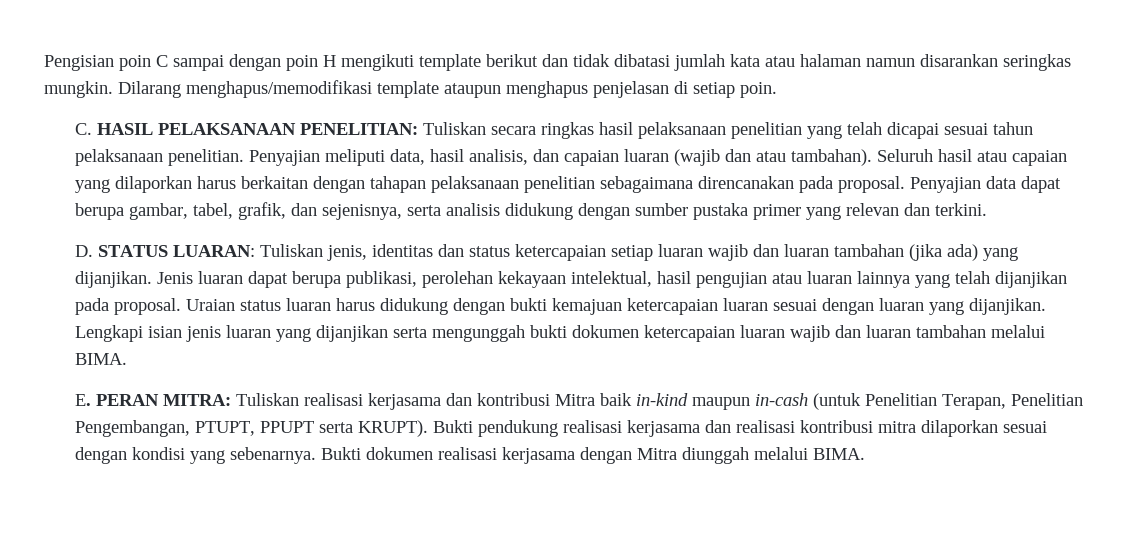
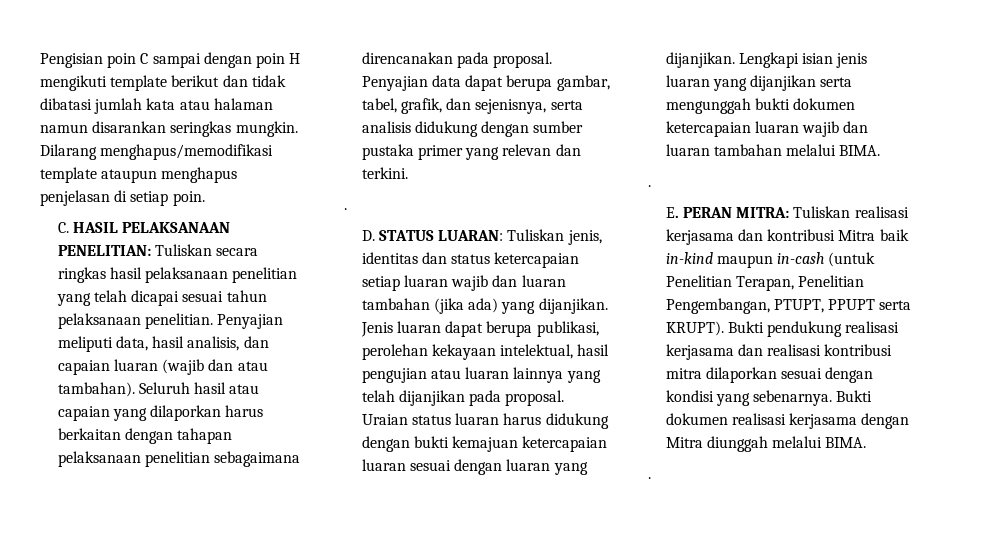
  Penyajian data dapat berupa gambar, tabel, grafik, dan sejenisnya, serta analisis didukung dengan sumber pustaka primer yang relevan dan terkini.
+ .
  Lengkapi isian jenis luaran yang dijanjikan serta mengunggah bukti dokumen ketercapaian luaran wajib dan luaran tambahan melalui BIMA.
+ .
  Bukti dokumen realisasi kerjasama dengan Mitra diunggah melalui BIMA.
+ .

